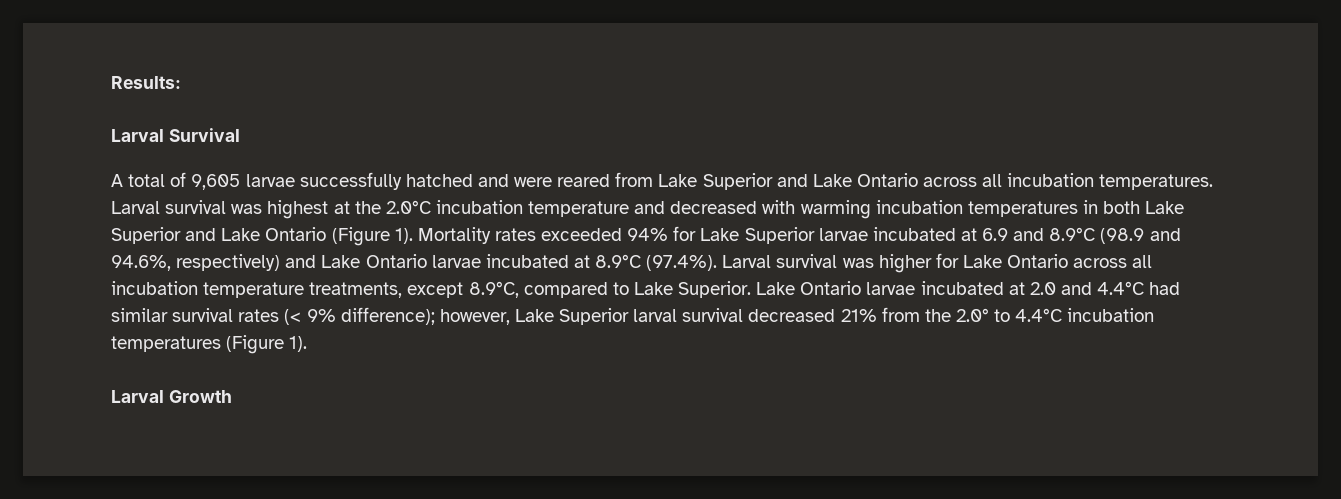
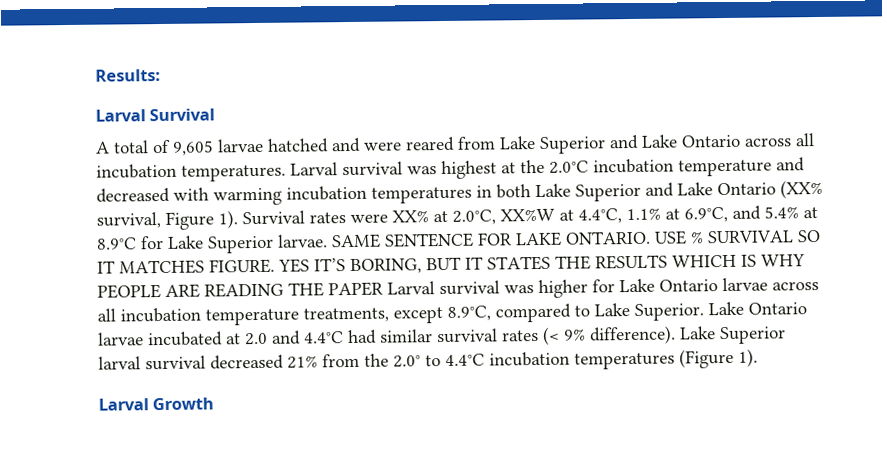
- A total of 9,605 larvae successfully hatched and were reared from Lake Superior and Lake Ontario across all incubation temperatures.
+ A total of 9,605 larvae hatched and were reared from Lake Superior and Lake Ontario across all incubation temperatures.
- Larval survival was highest at the 2.0°C incubation temperature and decreased with warming incubation temperatures in both Lake Superior and Lake Ontario (Figure 1). Mortality rates exceeded 94% for Lake Superior larvae incubated at 6.9 and 8.9°C (98.9 and 94.6%, respectively) and Lake Ontario larvae incubated at 8.9°C (97.4%). Larval survival was higher for Lake Ontario across all incubation temperature treatments, except 8.9°C, compared to Lake Superior.
+ Larval survival was highest at the 2.0°C incubation temperature and decreased with warming incubation temperatures in both Lake Superior and Lake Ontario (XX% survival, Figure 1). Survival rates were XX% at 2.0°C, XX%W at 4.4°C, 1.1% at 6.9°C, and 5.4% at 8.9°C for Lake Superior larvae. SAME SENTENCE FOR LAKE ONTARIO. USE % SURVIVAL SO IT MATCHES FIGURE. YES IT’S BORING, BUT IT STATES THE RESULTS WHICH IS WHY PEOPLE ARE READING THE PAPER Larval survival was higher for Lake Ontario larvae across all incubation temperature treatments, except 8.9°C, compared to Lake Superior.
- Lake Ontario larvae incubated at 2.0 and 4.4°C had similar survival rates (< 9% difference); however, Lake Superior larval survival decreased 21% from the 2.0° to 4.4°C incubation temperatures (Figure 1).
+ Lake Ontario larvae incubated at 2.0 and 4.4°C had similar survival rates (< 9% difference). Lake Superior larval survival decreased 21% from the 2.0° to 4.4°C incubation temperatures (Figure 1).

